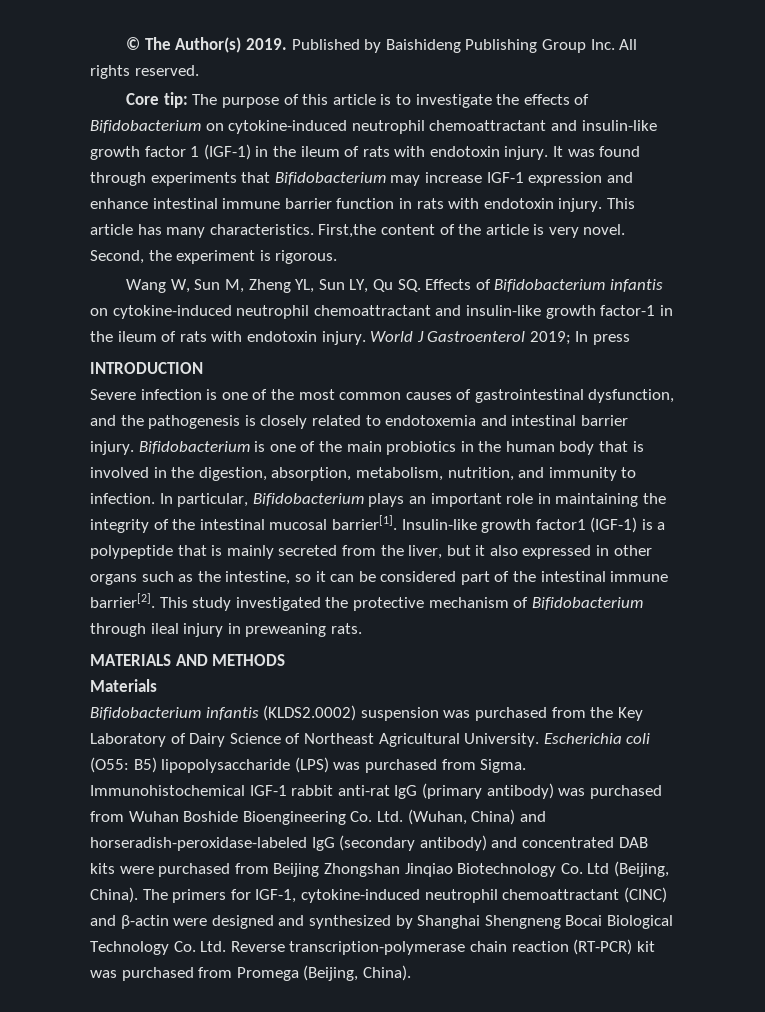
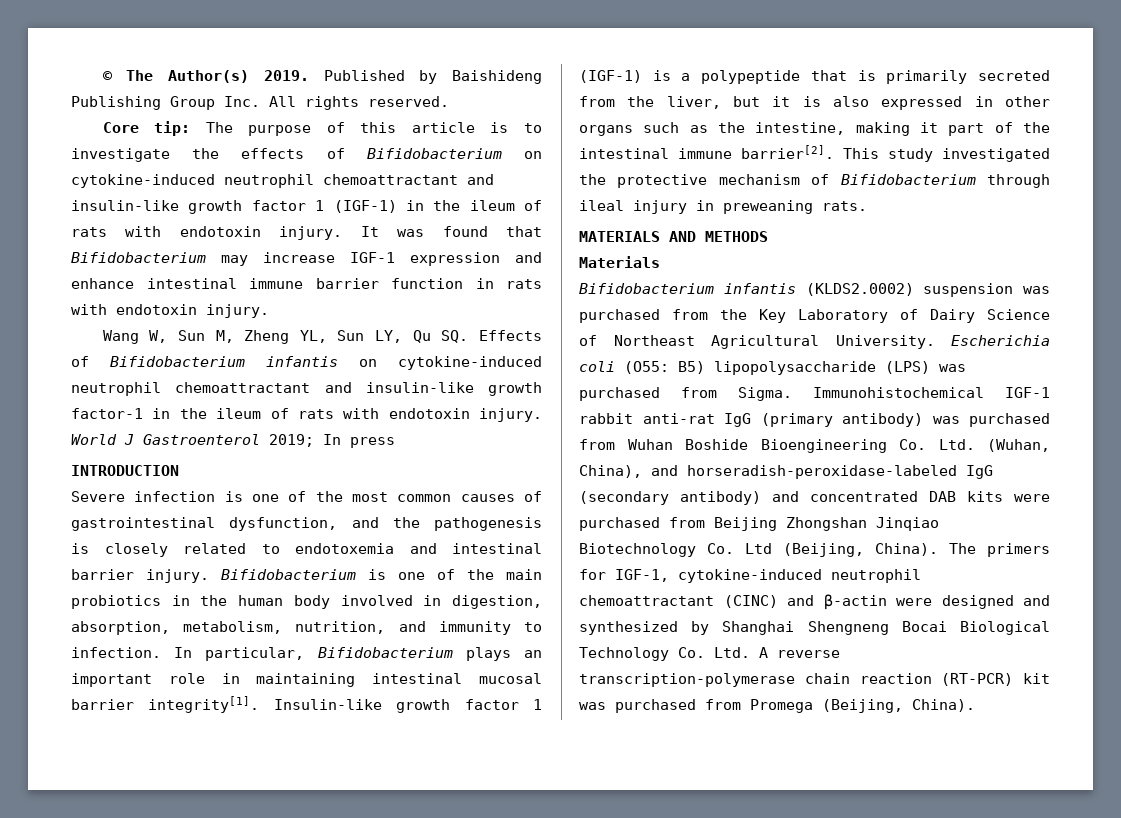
- It was found through experiments that Bifidobacterium may increase IGF-1 expression and enhance intestinal immune barrier function in rats with endotoxin injury. This article has many characteristics. First,the content of the article is very novel. Second, the experiment is rigorous.
+ It was found that Bifidobacterium may increase IGF-1 expression and enhance intestinal immune barrier function in rats with endotoxin injury.
- Bifidobacterium is one of the main probiotics in the human body that is involved in the digestion, absorption, metabolism, nutrition, and immunity to infection.
+ Bifidobacterium is one of the main probiotics in the human body involved in digestion, absorption, metabolism, nutrition, and immunity to infection.
- In particular, Bifidobacterium plays an important role in maintaining the integrity of the intestinal mucosal barrier[1]. Insulin-like growth factor1 (IGF-1) is a polypeptide that is mainly secreted from the liver, but it also expressed in other organs such as the intestine, so it can be considered part of the intestinal immune barrier[2].
+ In particular, Bifidobacterium plays an important role in maintaining intestinal mucosal barrier integrity[1]. Insulin-like growth factor 1 (IGF-1) is a polypeptide that is primarily secreted from the liver, but it is also expressed in other organs such as the intestine, making it part of the intestinal immune barrier[2].
- Immunohistochemical IGF-1 rabbit anti-rat IgG (primary antibody) was purchased from Wuhan Boshide Bioengineering Co. Ltd. (Wuhan, China) and horseradish-peroxidase-labeled IgG (secondary antibody) and concentrated DAB kits were purchased from Beijing Zhongshan Jinqiao Biotechnology Co. Ltd (Beijing, China).
+ Immunohistochemical IGF-1 rabbit anti-rat IgG (primary antibody) was purchased from Wuhan Boshide Bioengineering Co. Ltd. (Wuhan, China), and horseradish-peroxidase-labeled IgG (secondary antibody) and concentrated DAB kits were purchased from Beijing Zhongshan Jinqiao Biotechnology Co. Ltd (Beijing, China).
- The primers for IGF-1, cytokine-induced neutrophil chemoattractant (CINC) and β-actin were designed and synthesized by Shanghai Shengneng Bocai Biological Technology Co. Ltd. Reverse transcription-polymerase chain reaction (RT-PCR) kit was purchased from Promega (Beijing, China).
+ The primers for IGF-1, cytokine-induced neutrophil chemoattractant (CINC) and β-actin were designed and synthesized by Shanghai Shengneng Bocai Biological Technology Co. Ltd. A reverse transcription-polymerase chain reaction (RT-PCR) kit was purchased from Promega (Beijing, China).

